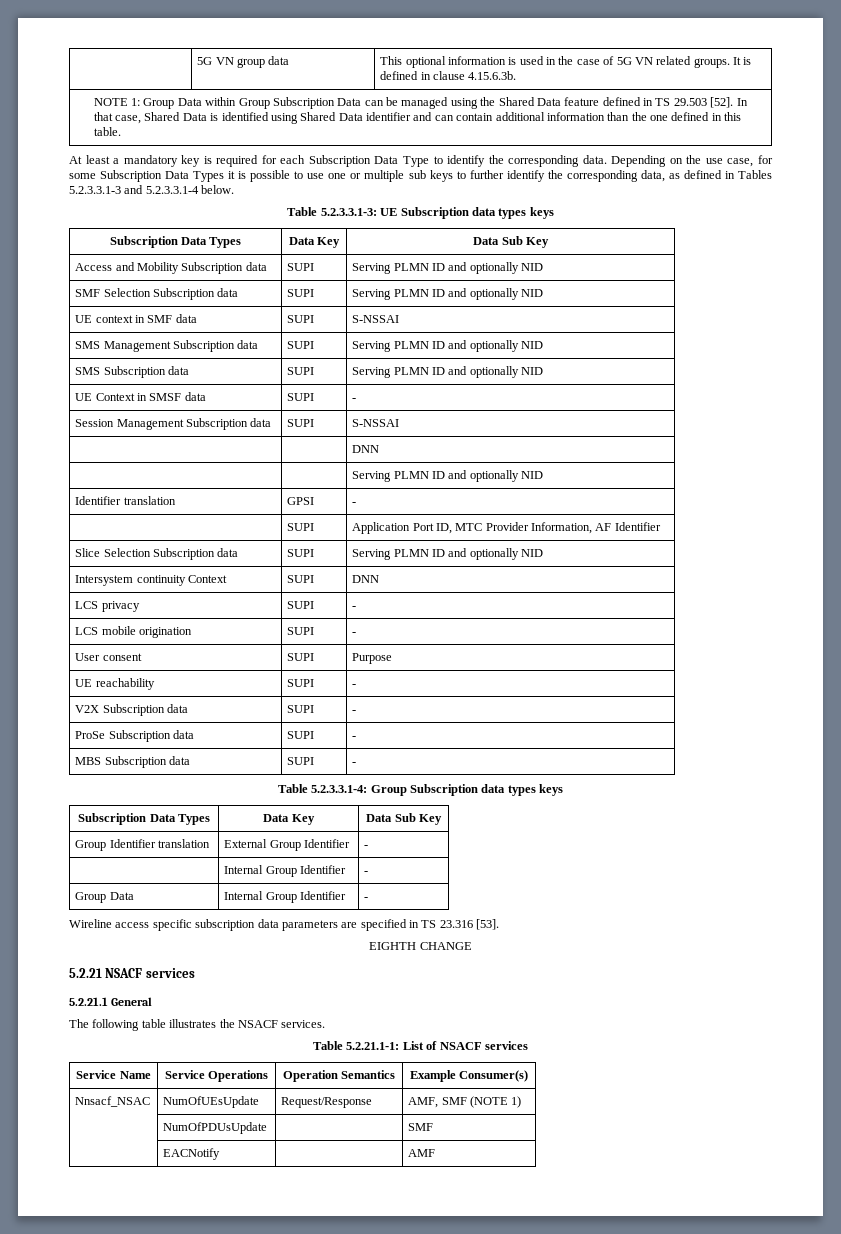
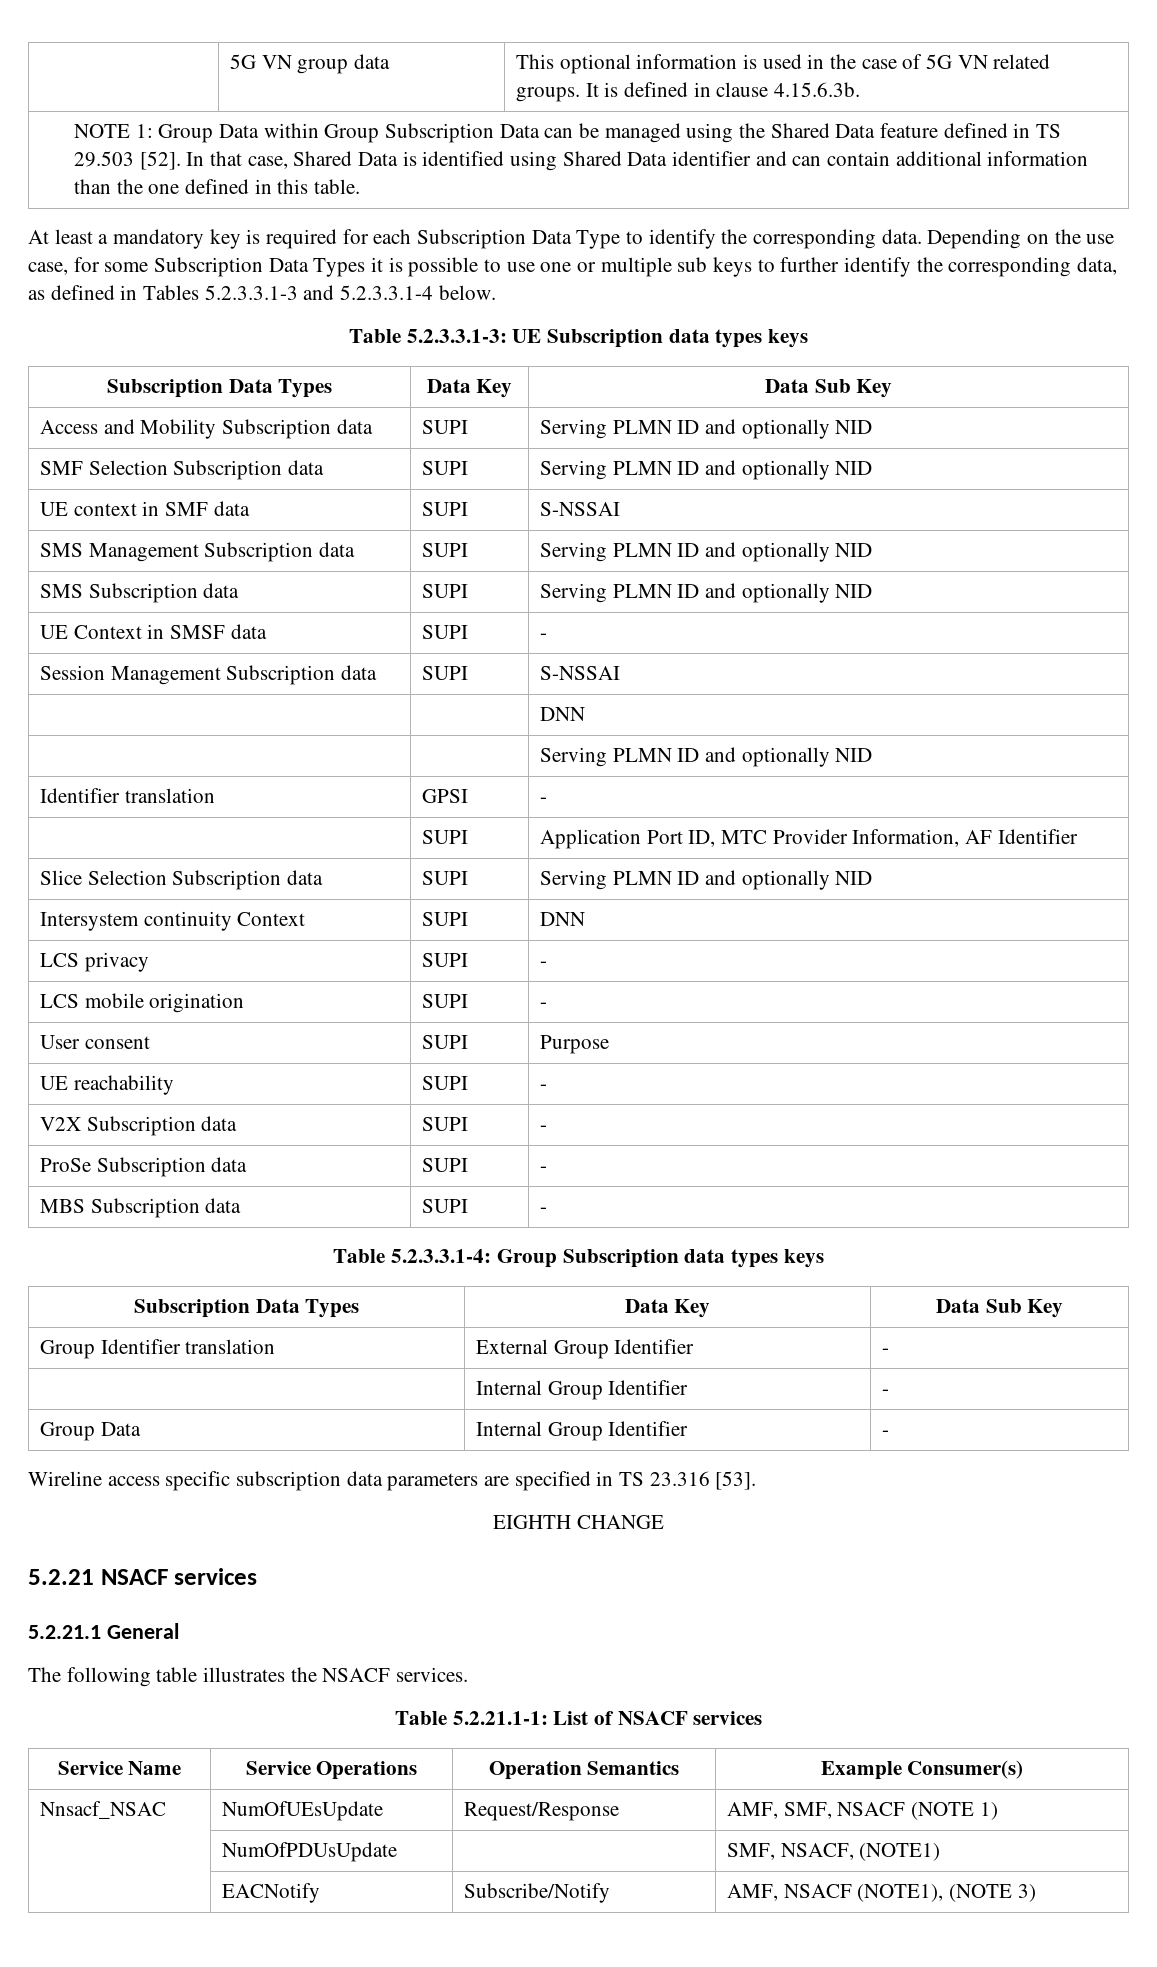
- Nnsacf_NSAC | NumOfUEsUpdate | Request/Response | AMF, SMF (NOTE 1)
+ Nnsacf_NSAC | NumOfUEsUpdate | Request/Response | AMF, SMF, NSACF (NOTE 1)
- | NumOfPDUsUpdate | | SMF
- | EACNotify | | AMF
+ | NumOfPDUsUpdate | | SMF, NSACF, (NOTE1)
+ | EACNotify | Subscribe/Notify | AMF, NSACF (NOTE1), (NOTE 3)

